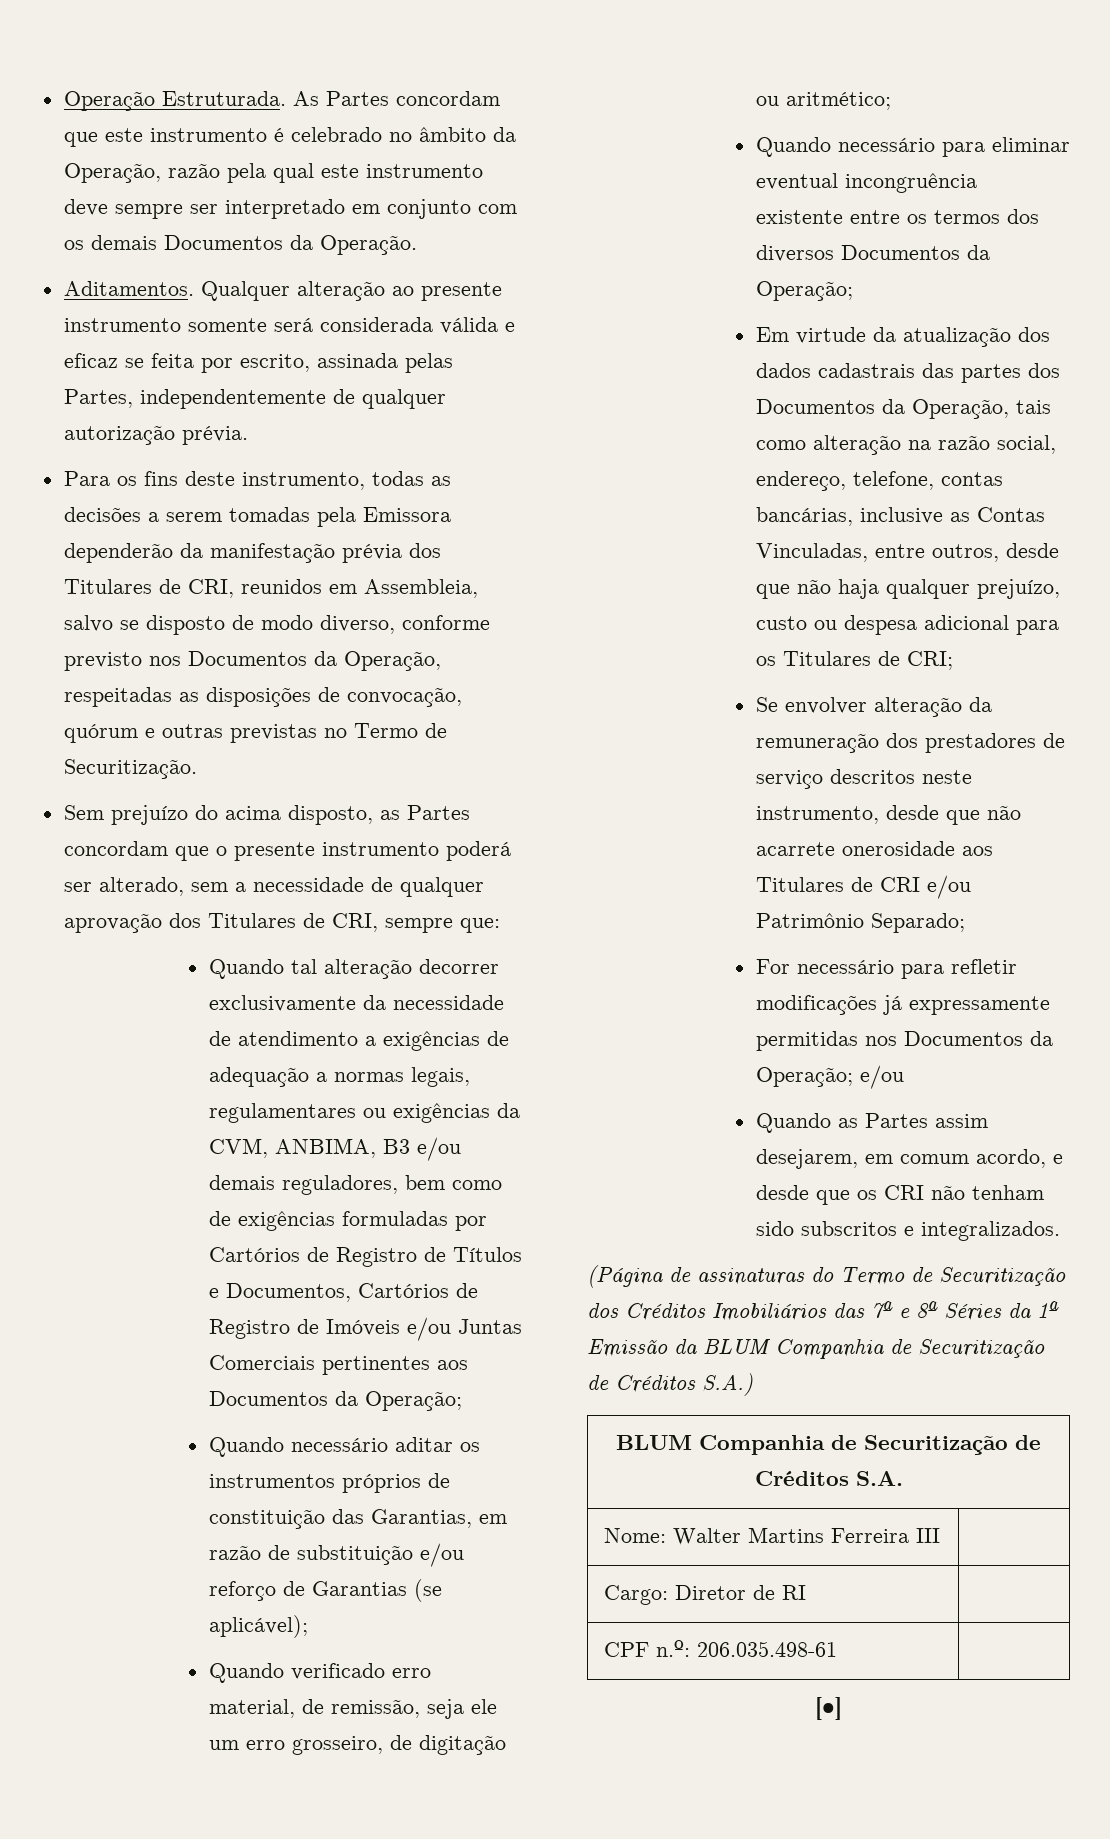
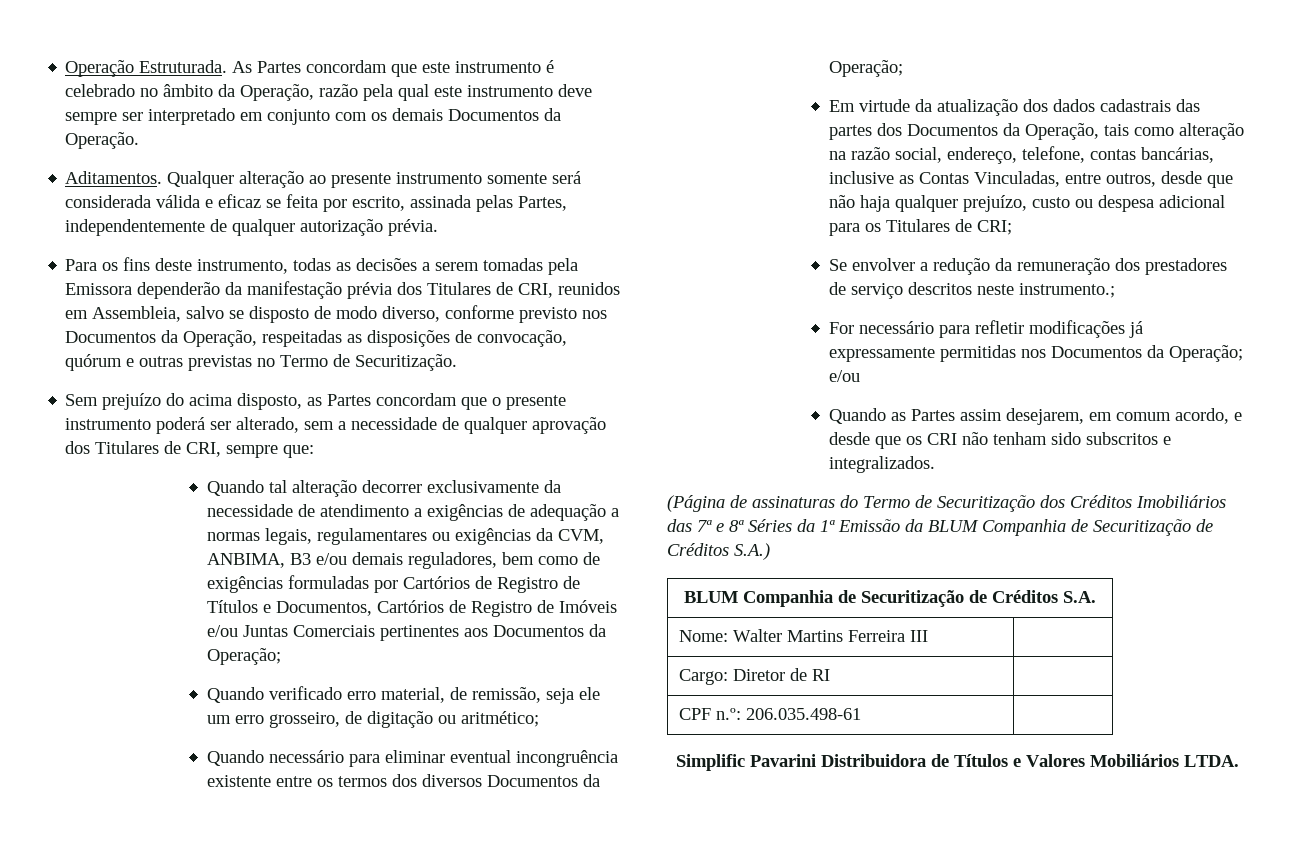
- Quando necessário aditar os instrumentos próprios de constituição das Garantias, em razão de substituição e/ou reforço de Garantias (se aplicável);
- Se envolver alteração da remuneração dos prestadores de serviço descritos neste instrumento, desde que não acarrete onerosidade aos Titulares de CRI e/ou Patrimônio Separado;
+ Se envolver a redução da remuneração dos prestadores de serviço descritos neste instrumento.;
- [•]
+ Simplific Pavarini Distribuidora de Títulos e Valores Mobiliários LTDA.

